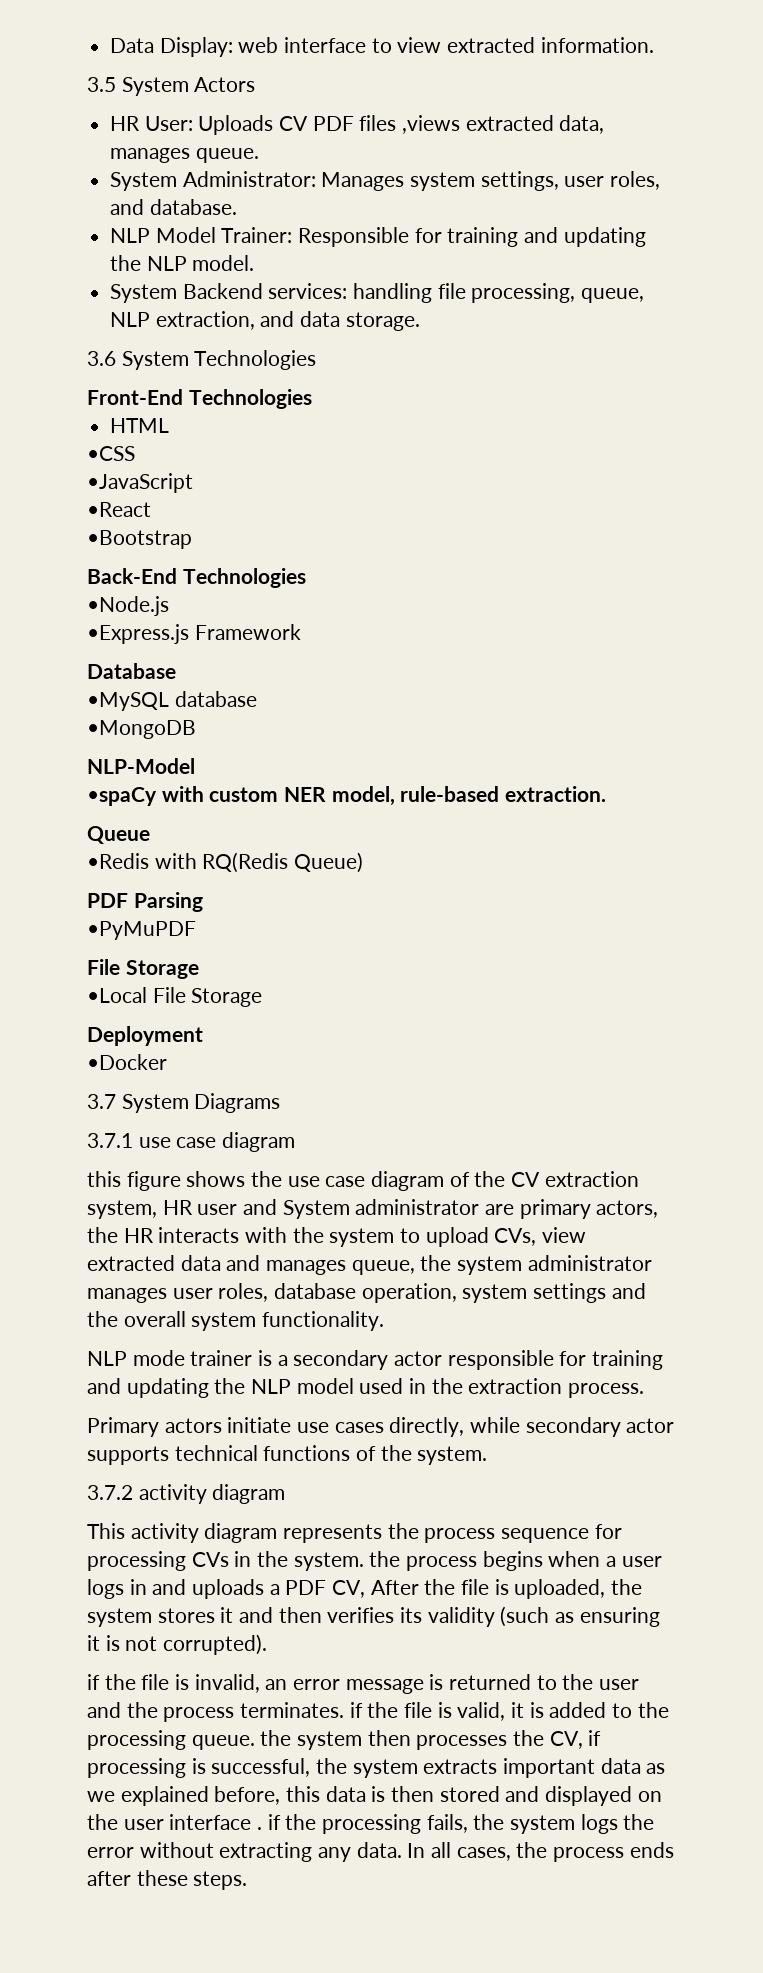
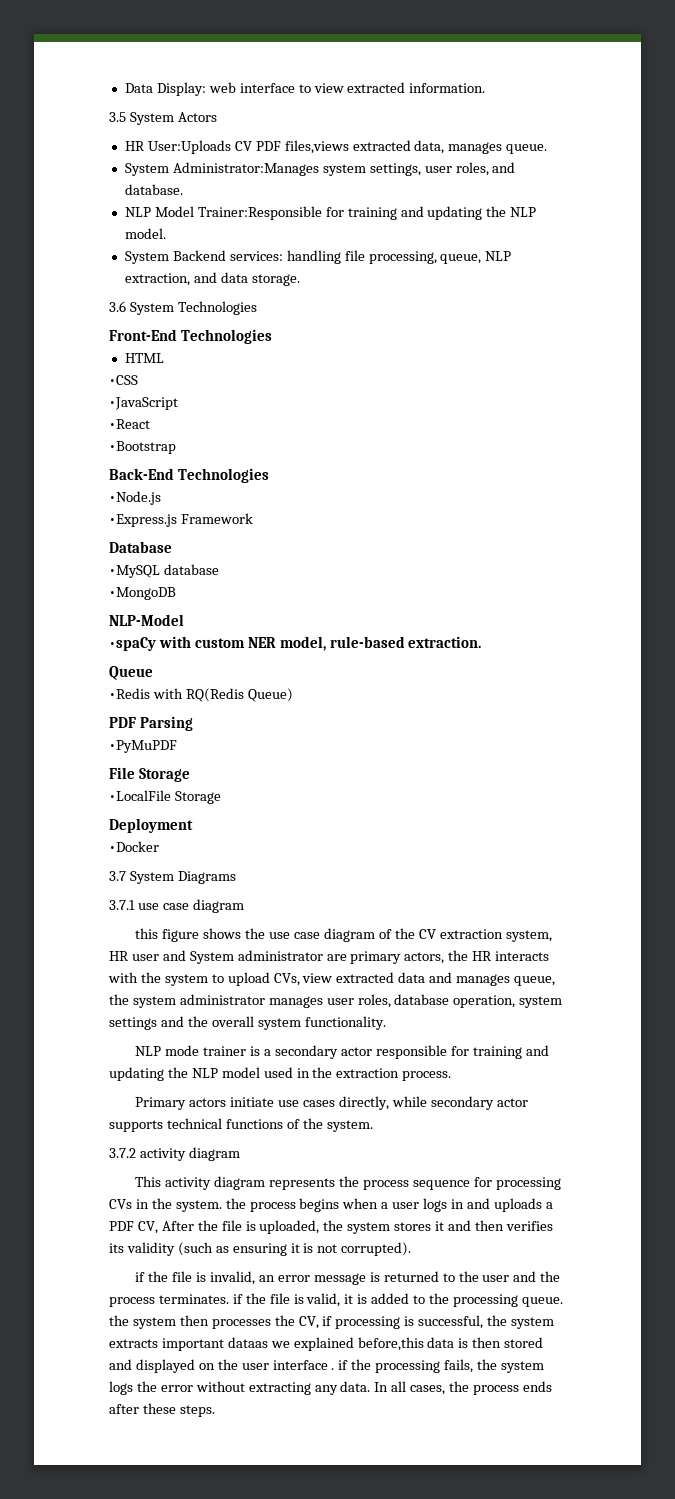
- HR User: Uploads CV PDF files ,views extracted data, manages queue.
+ HR User:Uploads CV PDF files,views extracted data, manages queue.
- System Administrator: Manages system settings, user roles, and database.
+ System Administrator:Manages system settings, user roles, and database.
- NLP Model Trainer: Responsible for training and updating the NLP model.
+ NLP Model Trainer:Responsible for training and updating the NLP model.
- •Local File Storage
+ •LocalFile Storage
- if the file is invalid, an error message is returned to the user and the process terminates. if the file is valid, it is added to the processing queue. the system then processes the CV, if processing is successful, the system extracts important data as we explained before, this data is then stored and displayed on the user interface . if the processing fails, the system logs the error without extracting any data.
+ if the file is invalid, an error message is returned to the user and the process terminates. if the file is valid, it is added to the processing queue. the system then processes the CV, if processing is successful, the system extracts important dataas we explained before,this data is then stored and displayed on the user interface . if the processing fails, the system logs the error without extracting any data.

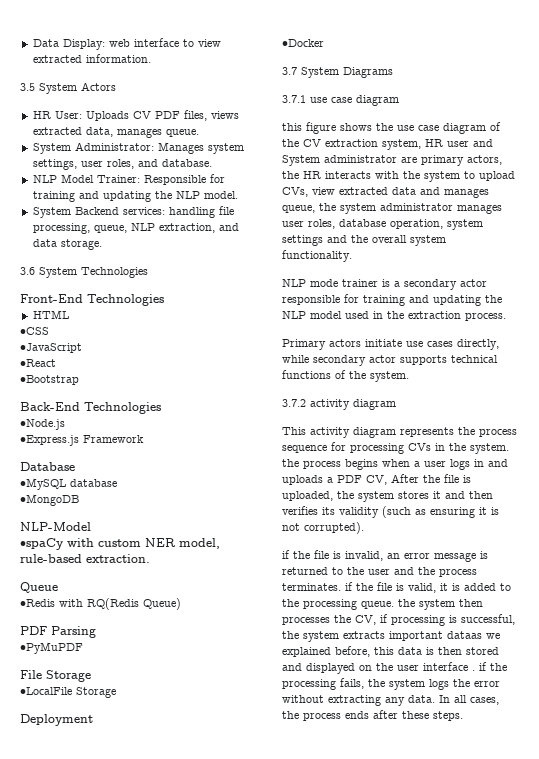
- HR User:Uploads CV PDF files,views extracted data, manages queue.
+ HR User: Uploads CV PDF files, views extracted data, manages queue.
- System Administrator:Manages system settings, user roles, and database.
+ System Administrator: Manages system settings, user roles, and database.
- NLP Model Trainer:Responsible for training and updating the NLP model.
+ NLP Model Trainer: Responsible for training and updating the NLP model.
- if the file is invalid, an error message is returned to the user and the process terminates. if the file is valid, it is added to the processing queue. the system then processes the CV, if processing is successful, the system extracts important dataas we explained before,this data is then stored and displayed on the user interface . if the processing fails, the system logs the error without extracting any data.
+ if the file is invalid, an error message is returned to the user and the process terminates. if the file is valid, it is added to the processing queue. the system then processes the CV, if processing is successful, the system extracts important dataas we explained before, this data is then stored and displayed on the user interface . if the processing fails, the system logs the error without extracting any data.

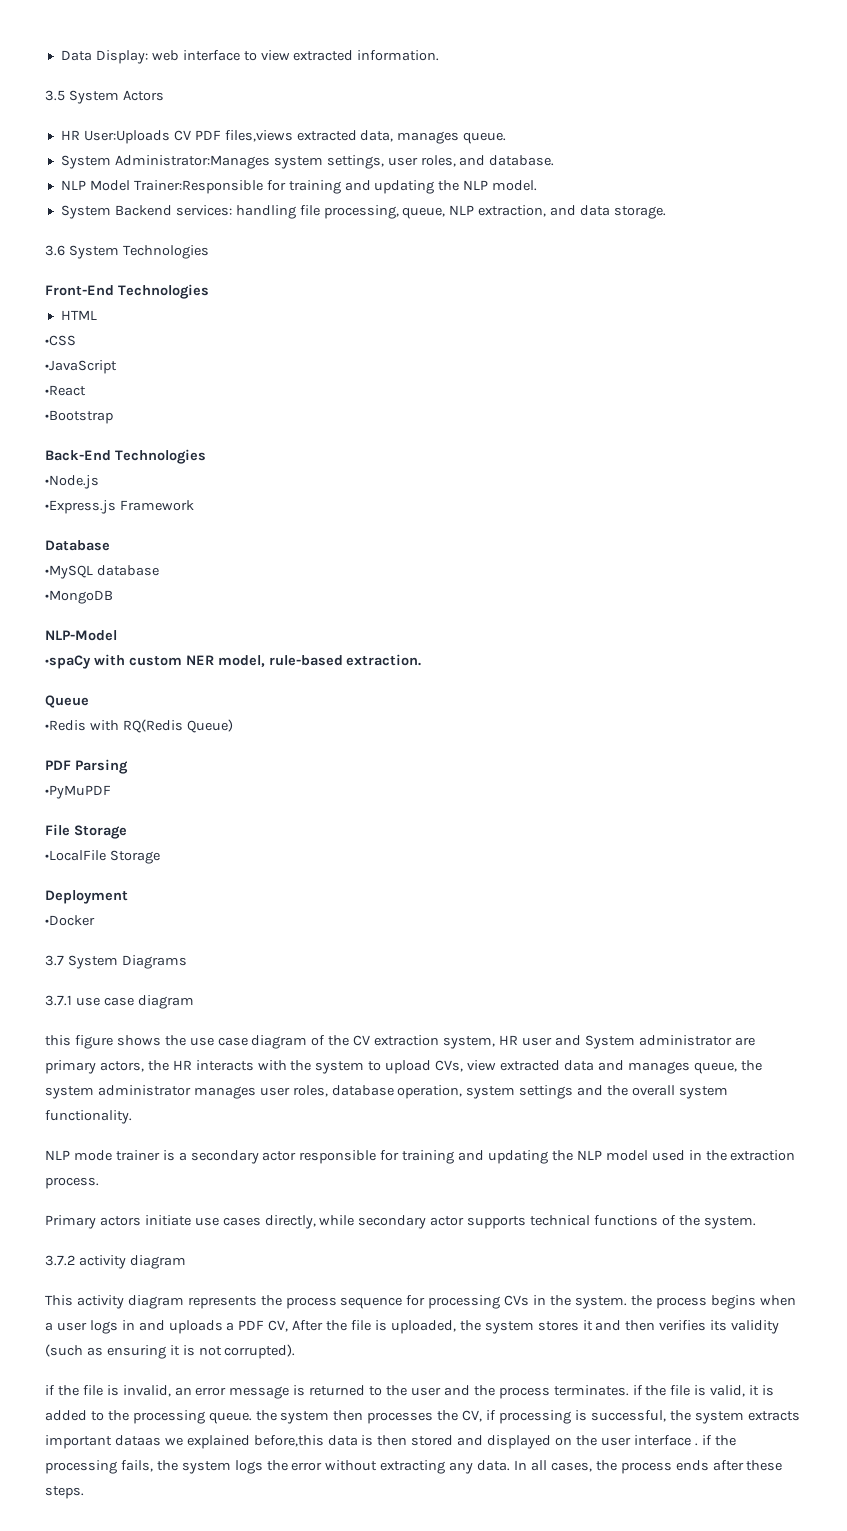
- HR User: Uploads CV PDF files, views extracted data, manages queue.
+ HR User:Uploads CV PDF files,views extracted data, manages queue.
- System Administrator: Manages system settings, user roles, and database.
+ System Administrator:Manages system settings, user roles, and database.
- NLP Model Trainer: Responsible for training and updating the NLP model.
+ NLP Model Trainer:Responsible for training and updating the NLP model.
- if the file is invalid, an error message is returned to the user and the process terminates. if the file is valid, it is added to the processing queue. the system then processes the CV, if processing is successful, the system extracts important dataas we explained before, this data is then stored and displayed on the user interface . if the processing fails, the system logs the error without extracting any data.
+ if the file is invalid, an error message is returned to the user and the process terminates. if the file is valid, it is added to the processing queue. the system then processes the CV, if processing is successful, the system extracts important dataas we explained before,this data is then stored and displayed on the user interface . if the processing fails, the system logs the error without extracting any data.

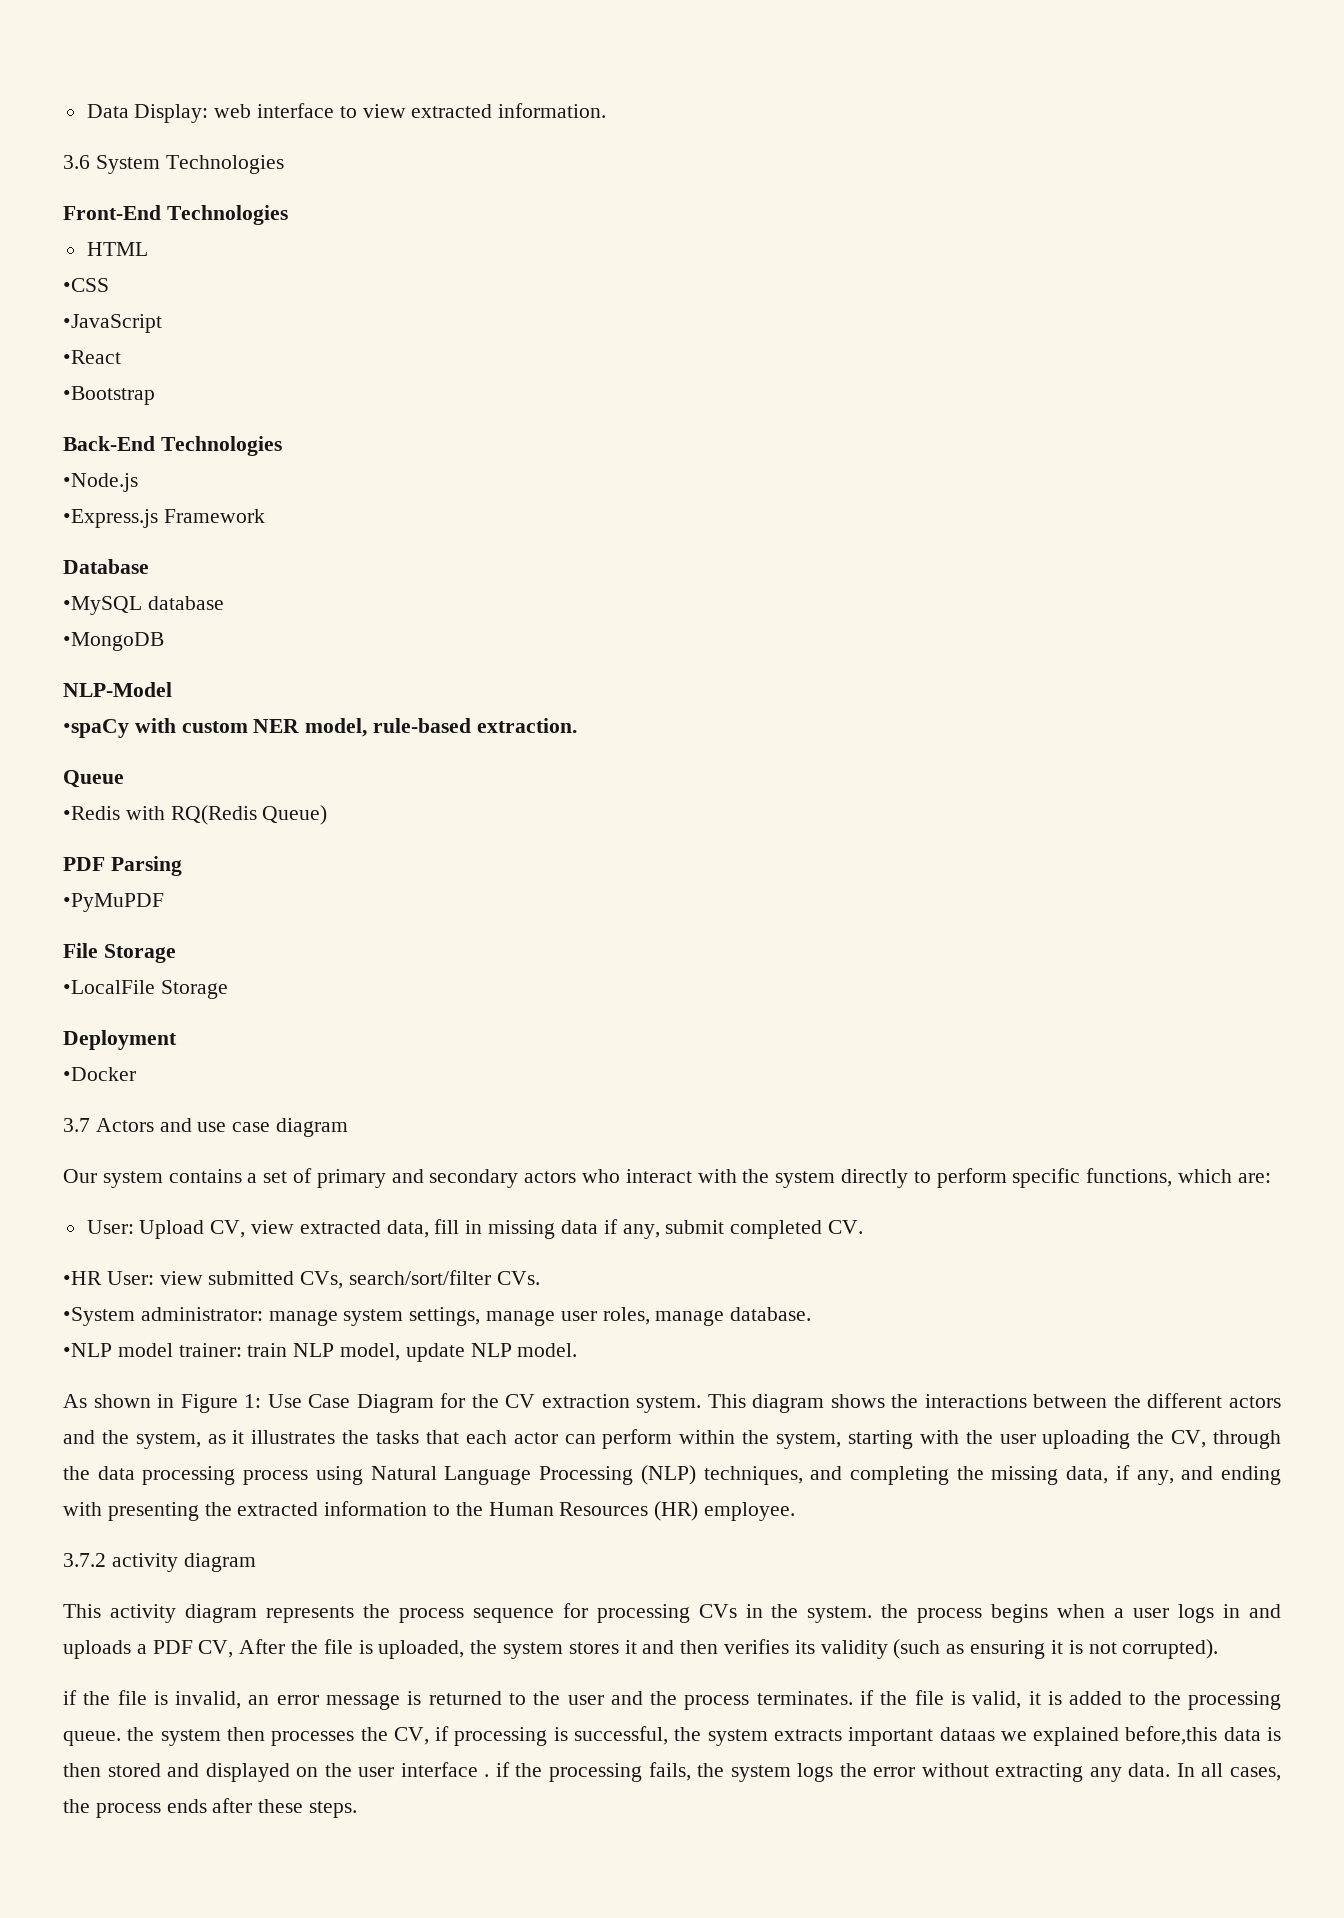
- 3.5 System Actors
- HR User:Uploads CV PDF files,views extracted data, manages queue.
- System Administrator:Manages system settings, user roles, and database.
- NLP Model Trainer:Responsible for training and updating the NLP model.
- System Backend services: handling file processing, queue, NLP extraction, and data storage.
- 3.7 System Diagrams
- 3.7.1 use case diagram
+ 3.7 Actors and use case diagram
- this figure shows the use case diagram of the CV extraction system, HR user and System administrator are primary actors, the HR interacts with the system to upload CVs, view extracted data and manages queue, the system administrator manages user roles, database operation, system settings and the overall system functionality.
- NLP mode trainer is a secondary actor responsible for training and updating the NLP model used in the extraction process.
- Primary actors initiate use cases directly, while secondary actor supports technical functions of the system.
+ Our system contains a set of primary and secondary actors who interact with the system directly to perform specific functions, which are:
+ User: Upload CV, view extracted data, fill in missing data if any, submit completed CV.
+ •HR User: view submitted CVs, search/sort/filter CVs.
+ •System administrator: manage system settings, manage user roles, manage database.
+ •NLP model trainer: train NLP model, update NLP model.
+ As shown in Figure 1: Use Case Diagram for the CV extraction system. This diagram shows the interactions between the different actors and the system, as it illustrates the tasks that each actor can perform within the system, starting with the user uploading the CV, through the data processing process using Natural Language Processing (NLP) techniques, and completing the missing data, if any, and ending with presenting the extracted information to the Human Resources (HR) employee.

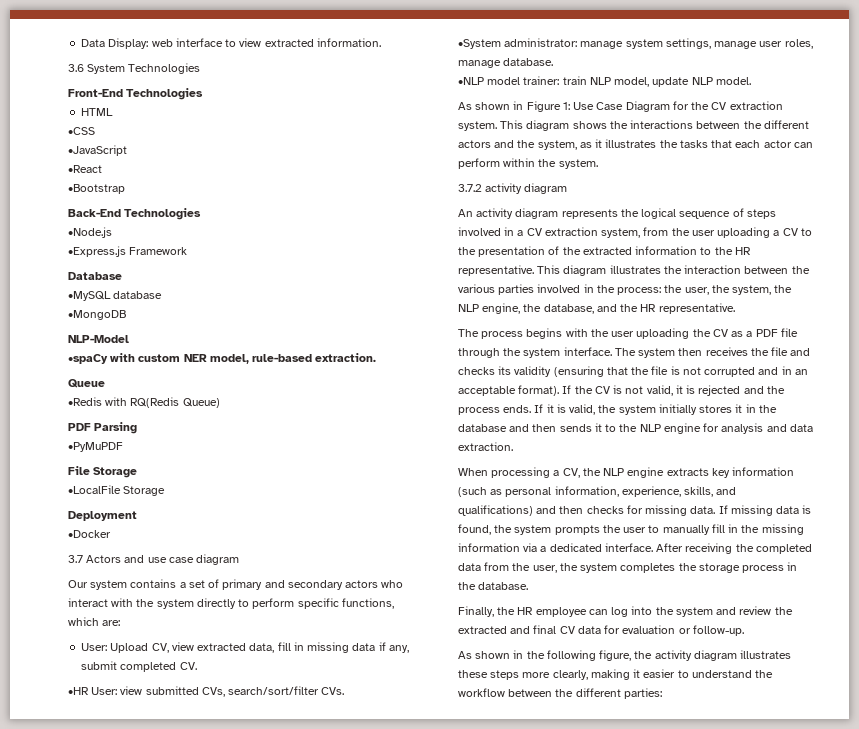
- This diagram shows the interactions between the different actors and the system, as it illustrates the tasks that each actor can perform within the system, starting with the user uploading the CV, through the data processing process using Natural Language Processing (NLP) techniques, and completing the missing data, if any, and ending with presenting the extracted information to the Human Resources (HR) employee.
+ This diagram shows the interactions between the different actors and the system, as it illustrates the tasks that each actor can perform within the system.
  3.7.2 activity diagram
- This activity diagram represents the process sequence for processing CVs in the system. the process begins when a user logs in and uploads a PDF CV, After the file is uploaded, the system stores it and then verifies its validity (such as ensuring it is not corrupted).
- if the file is invalid, an error message is returned to the user and the process terminates. if the file is valid, it is added to the processing queue. the system then processes the CV, if processing is successful, the system extracts important dataas we explained before,this data is then stored and displayed on the user interface . if the processing fails, the system logs the error without extracting any data. In all cases, the process ends after these steps.
+ An activity diagram represents the logical sequence of steps involved in a CV extraction system, from the user uploading a CV to the presentation of the extracted information to the HR representative. This diagram illustrates the interaction between the various parties involved in the process: the user, the system, the NLP engine, the database, and the HR representative.
+ The process begins with the user uploading the CV as a PDF file through the system interface. The system then receives the file and checks its validity (ensuring that the file is not corrupted and in an acceptable format). If the CV is not valid, it is rejected and the process ends. If it is valid, the system initially stores it in the database and then sends it to the NLP engine for analysis and data extraction.
+ When processing a CV, the NLP engine extracts key information (such as personal information, experience, skills, and qualifications) and then checks for missing data. If missing data is found, the system prompts the user to manually fill in the missing information via a dedicated interface. After receiving the completed data from the user, the system completes the storage process in the database.
+ Finally, the HR employee can log into the system and review the extracted and final CV data for evaluation or follow-up.
+ As shown in the following figure, the activity diagram illustrates these steps more clearly, making it easier to understand the workflow between the different parties:

